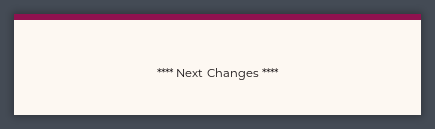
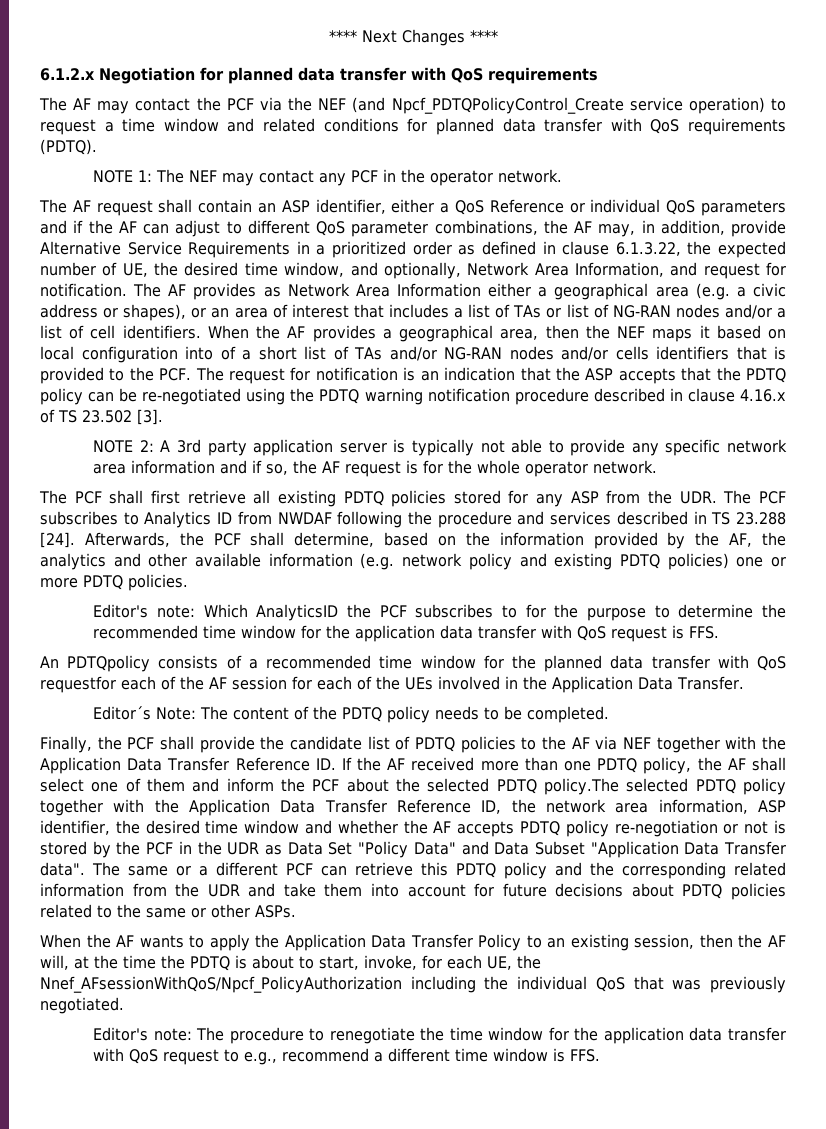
+ 6.1.2.x Negotiation for planned data transfer with QoS requirements
+ The AF may contact the PCF via the NEF (and Npcf_PDTQPolicyControl_Create service operation) to request a time window and related conditions for planned data transfer with QoS requirements (PDTQ).
+ NOTE 1: The NEF may contact any PCF in the operator network.
+ The AF request shall contain an ASP identifier, either a QoS Reference or individual QoS parameters and if the AF can adjust to different QoS parameter combinations, the AF may, in addition, provide Alternative Service Requirements in a prioritized order as defined in clause 6.1.3.22, the expected number of UE, the desired time window, and optionally, Network Area Information, and request for notification. The AF provides as Network Area Information either a geographical area (e.g. a civic address or shapes), or an area of interest that includes a list of TAs or list of NG-RAN nodes and/or a list of cell identifiers. When the AF provides a geographical area, then the NEF maps it based on local configuration into of a short list of TAs and/or NG-RAN nodes and/or cells identifiers that is provided to the PCF. The request for notification is an indication that the ASP accepts that the PDTQ policy can be re-negotiated using the PDTQ warning notification procedure described in clause 4.16.x of TS 23.502 [3].
+ NOTE 2: A 3rd party application server is typically not able to provide any specific network area information and if so, the AF request is for the whole operator network.
+ The PCF shall first retrieve all existing PDTQ policies stored for any ASP from the UDR. The PCF subscribes to Analytics ID from NWDAF following the procedure and services described in TS 23.288 [24]. Afterwards, the PCF shall determine, based on the information provided by the AF, the analytics and other available information (e.g. network policy and existing PDTQ policies) one or more PDTQ policies.
+ Editor's note: Which AnalyticsID the PCF subscribes to for the purpose to determine the recommended time window for the application data transfer with QoS request is FFS.
+ An PDTQpolicy consists of a recommended time window for the planned data transfer with QoS requestfor each of the AF session for each of the UEs involved in the Application Data Transfer.
+ Editor´s Note: The content of the PDTQ policy needs to be completed.
+ Finally, the PCF shall provide the candidate list of PDTQ policies to the AF via NEF together with the Application Data Transfer Reference ID. If the AF received more than one PDTQ policy, the AF shall select one of them and inform the PCF about the selected PDTQ policy.The selected PDTQ policy together with the Application Data Transfer Reference ID, the network area information, ASP identifier, the desired time window and whether the AF accepts PDTQ policy re-negotiation or not is stored by the PCF in the UDR as Data Set "Policy Data" and Data Subset "Application Data Transfer data". The same or a different PCF can retrieve this PDTQ policy and the corresponding related information from the UDR and take them into account for future decisions about PDTQ policies related to the same or other ASPs.
+ When the AF wants to apply the Application Data Transfer Policy to an existing session, then the AF will, at the time the PDTQ is about to start, invoke, for each UE, the Nnef_AFsessionWithQoS/Npcf_PolicyAuthorization including the individual QoS that was previously negotiated.
+ Editor's note: The procedure to renegotiate the time window for the application data transfer with QoS request to e.g., recommend a different time window is FFS.

